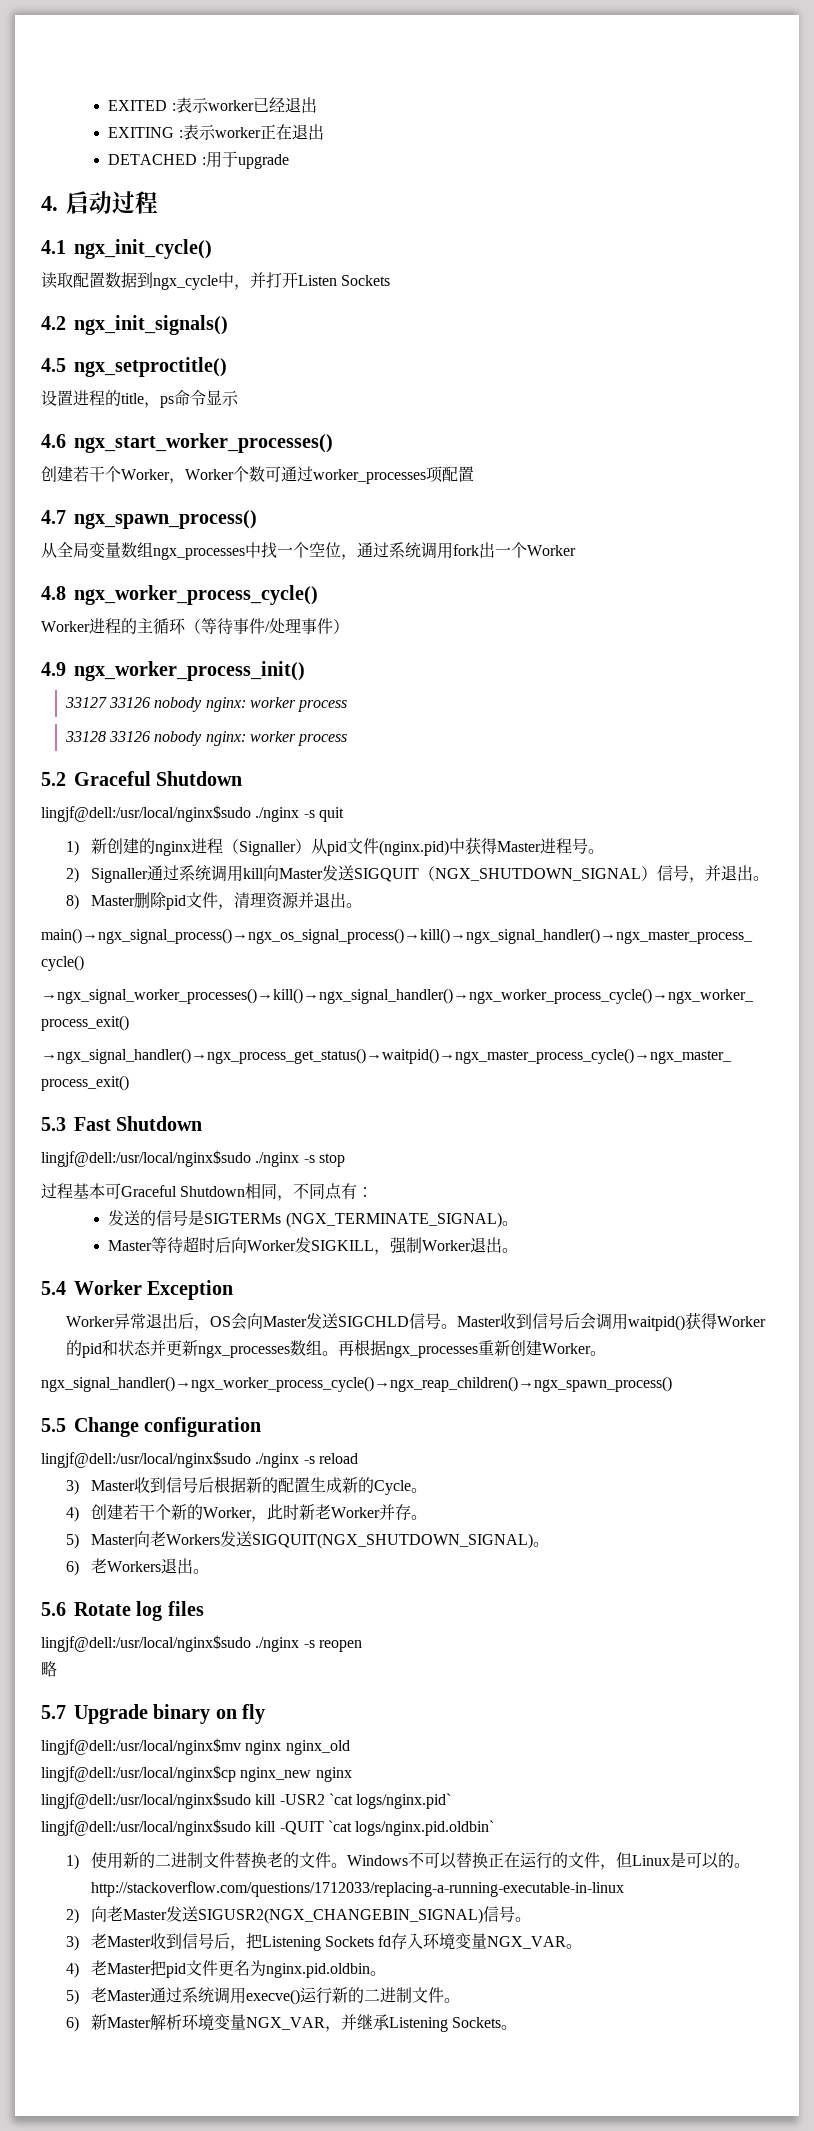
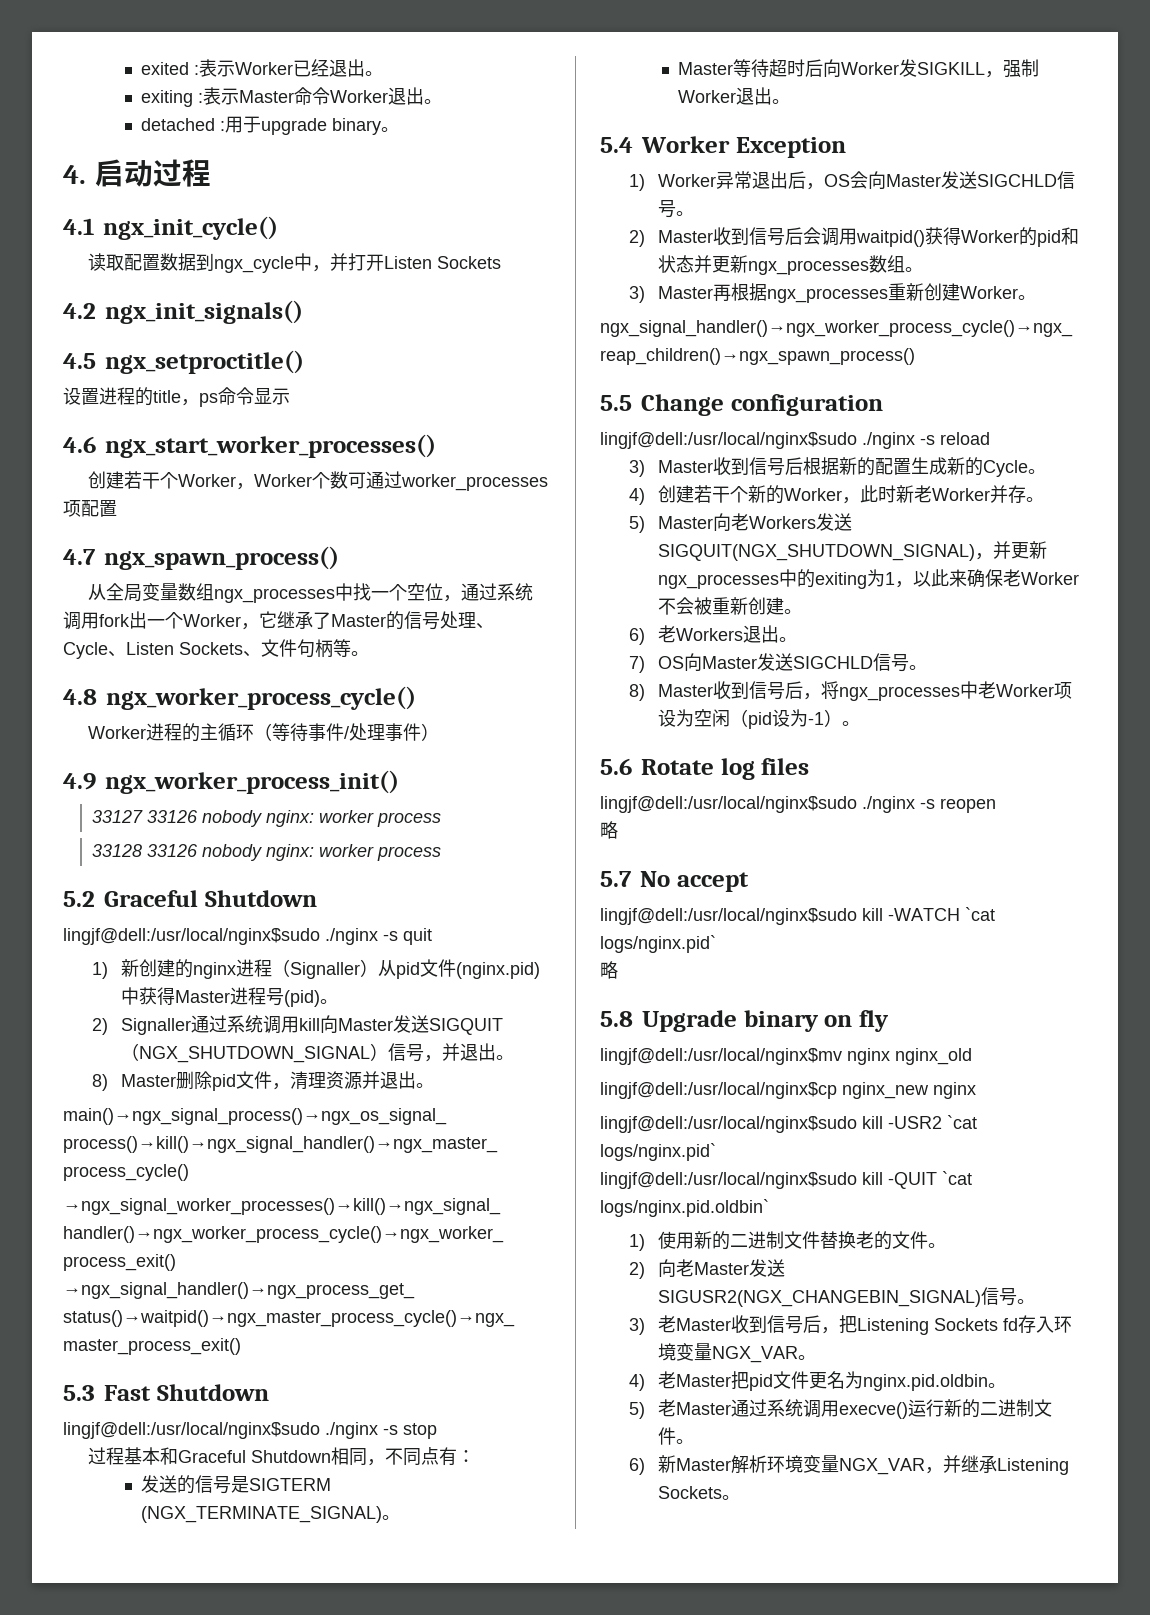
- EXITED :表示worker已经退出
- EXITING :表示worker正在退出
- DETACHED :用于upgrade
+ exited :表示Worker已经退出。
+ exiting :表示Master命令Worker退出。
+ detached :用于upgrade binary。
- 从全局变量数组ngx_processes中找一个空位，通过系统调用fork出一个Worker
+ 从全局变量数组ngx_processes中找一个空位，通过系统调用fork出一个Worker，它继承了Master的信号处理、Cycle、Listen Sockets、文件句柄等。
- 1)新创建的nginx进程（Signaller）从pid文件(nginx.pid)中获得Master进程号。
+ 1)新创建的nginx进程（Signaller）从pid文件(nginx.pid)中获得Master进程号(pid)。
- 过程基本可Graceful Shutdown相同，不同点有：
+ 过程基本和Graceful Shutdown相同，不同点有：
- 发送的信号是SIGTERMs (NGX_TERMINATE_SIGNAL)。
+ 发送的信号是SIGTERM (NGX_TERMINATE_SIGNAL)。
- Worker异常退出后，OS会向Master发送SIGCHLD信号。Master收到信号后会调用waitpid()获得Worker的pid和状态并更新ngx_processes数组。再根据ngx_processes重新创建Worker。
+ 1) Worker异常退出后，OS会向Master发送SIGCHLD信号。
+ 2) Master收到信号后会调用waitpid()获得Worker的pid和状态并更新ngx_processes数组。
+ 3) Master再根据ngx_processes重新创建Worker。
- 5) Master向老Workers发送SIGQUIT(NGX_SHUTDOWN_SIGNAL)。
+ 5) Master向老Workers发送SIGQUIT(NGX_SHUTDOWN_SIGNAL)，并更新ngx_processes中的exiting为1，以此来确保老Worker不会被重新创建。
+ 7) OS向Master发送SIGCHLD信号。
+ 8) Master收到信号后，将ngx_processes中老Worker项设为空闲（pid设为-1）。
- 5.7 Upgrade binary on fly
+ 5.7 No accept
+ lingjf@dell:/usr/local/nginx$sudo kill -WATCH `cat logs/nginx.pid`
+ 略
+ 5.8 Upgrade binary on fly
- Windows不可以替换正在运行的文件，但Linux是可以的。http://stackoverflow.com/questions/1712033/replacing-a-running-executable-in-linux

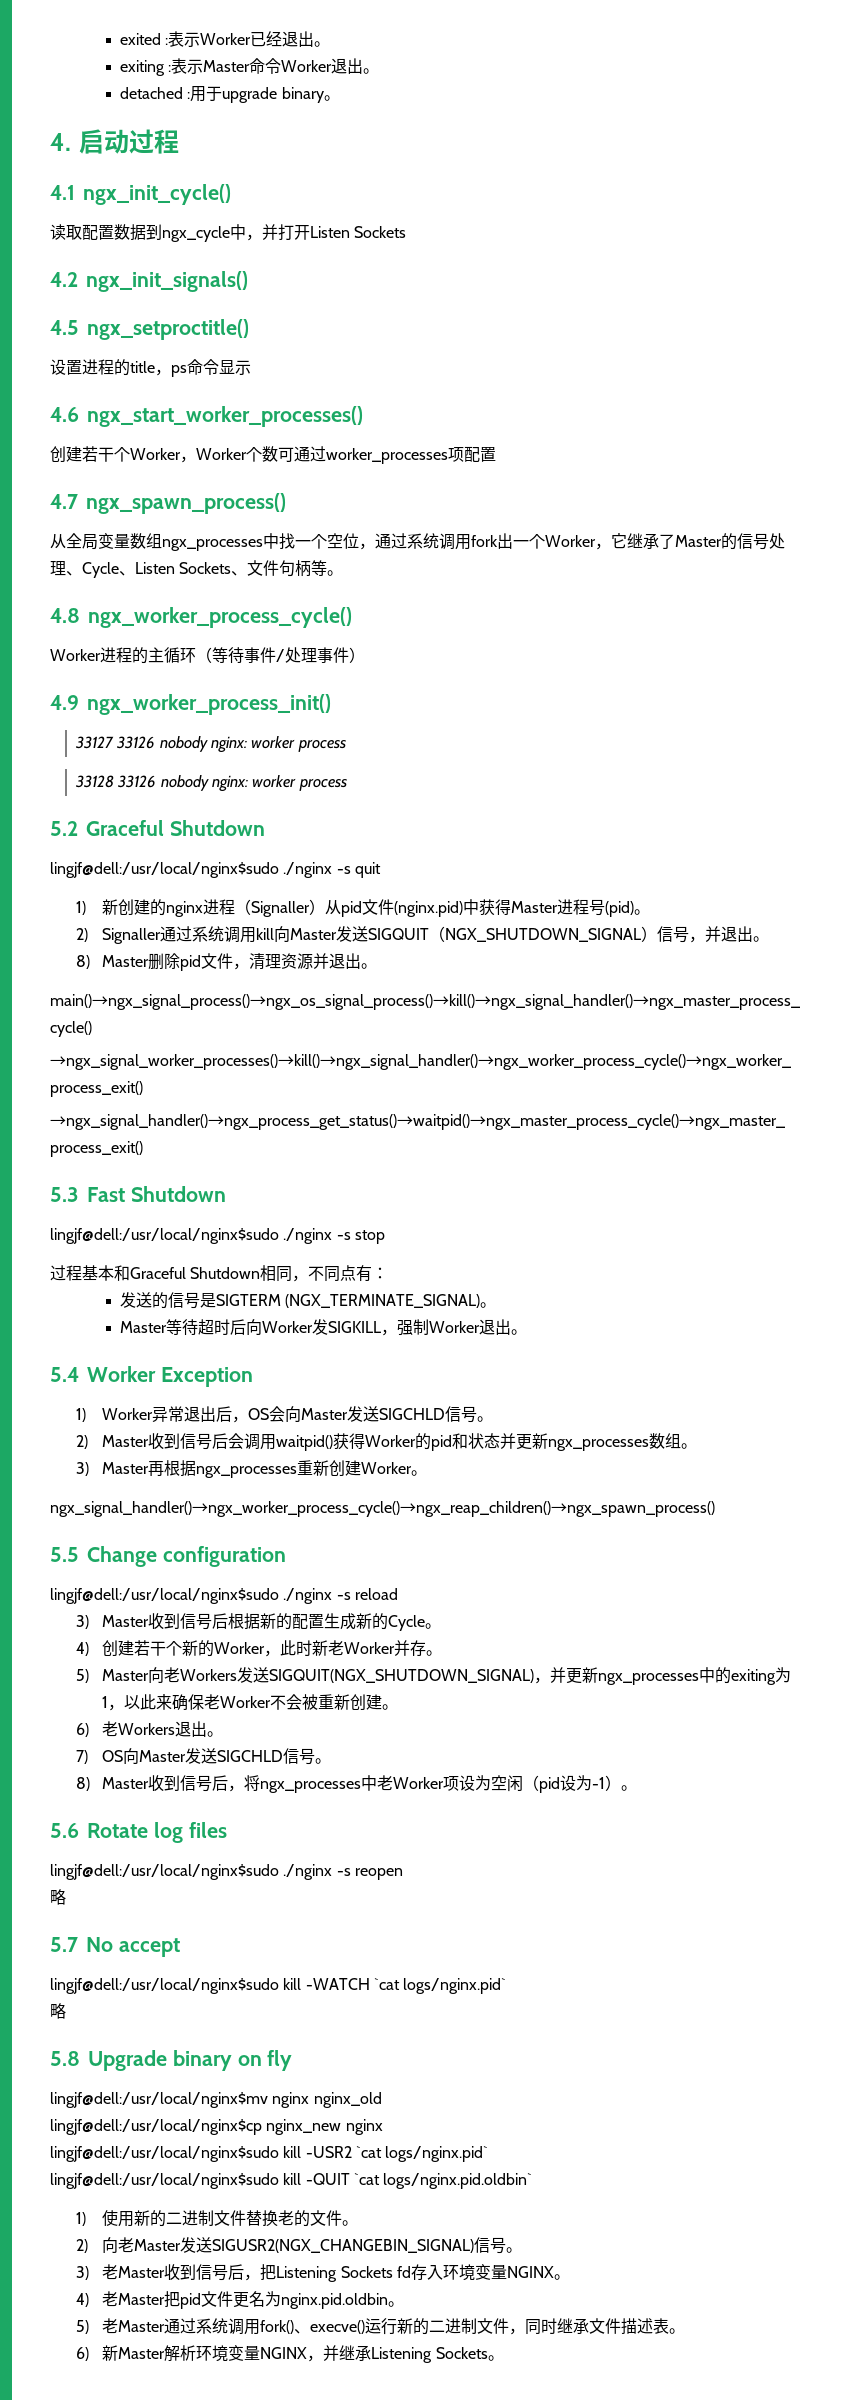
- 3)老Master收到信号后，把Listening Sockets fd存入环境变量NGX_VAR。
+ 3)老Master收到信号后，把Listening Sockets fd存入环境变量NGINX。
- 5)老Master通过系统调用execve()运行新的二进制文件。
+ 5)老Master通过系统调用fork()、execve()运行新的二进制文件，同时继承文件描述表。
- 6)新Master解析环境变量NGX_VAR，并继承Listening Sockets。
+ 6)新Master解析环境变量NGINX，并继承Listening Sockets。

